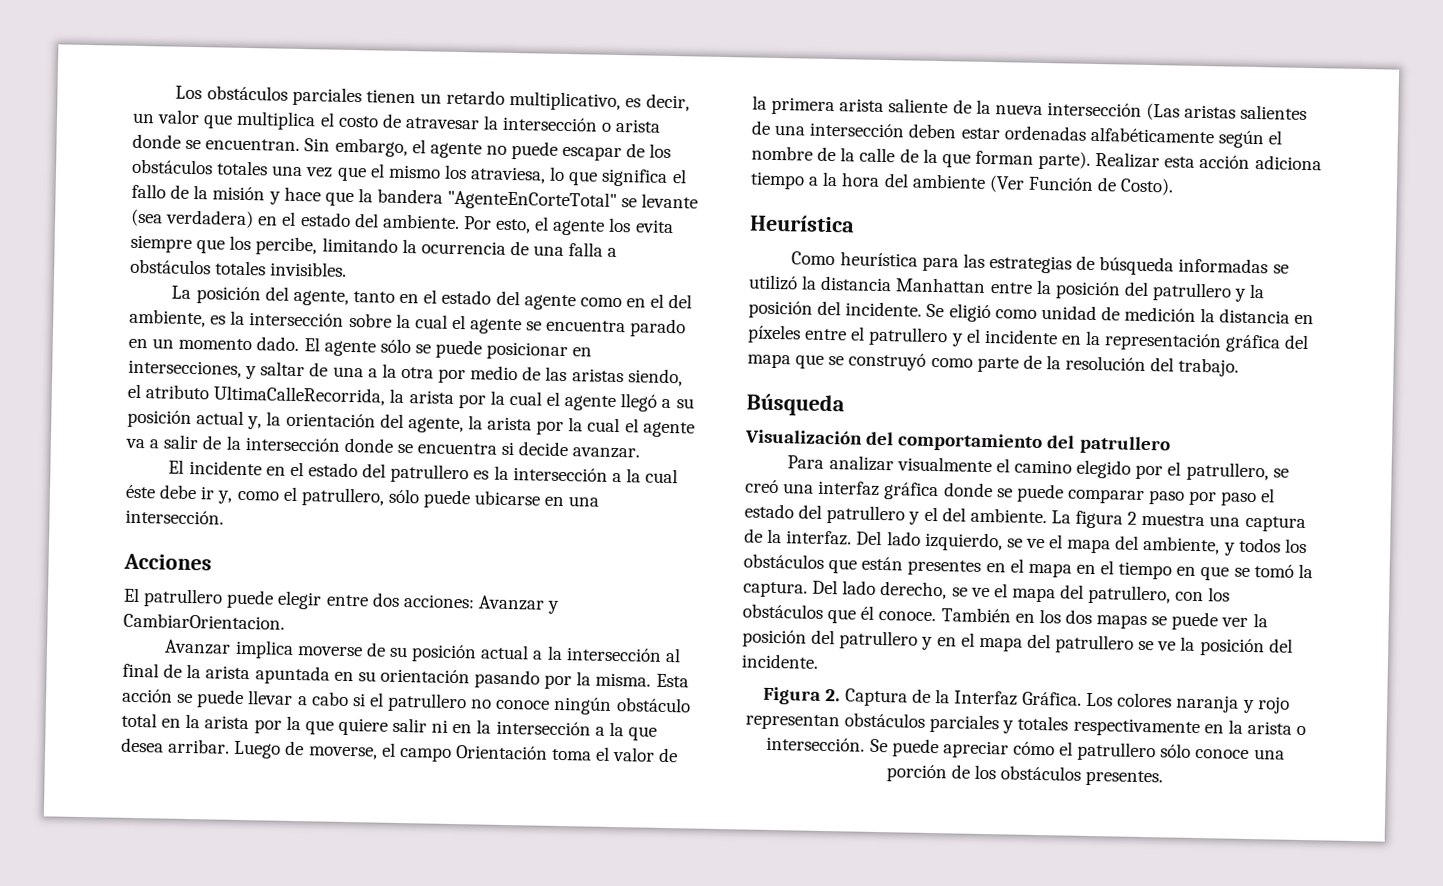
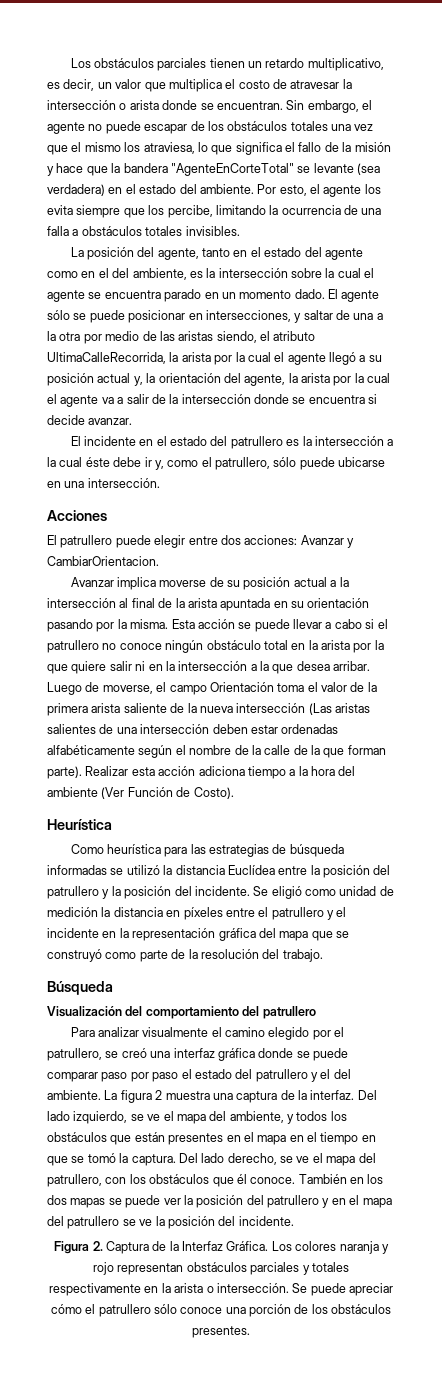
- Como heurística para las estrategias de búsqueda informadas se utilizó la distancia Manhattan entre la posición del patrullero y la posición del incidente.
+ Como heurística para las estrategias de búsqueda informadas se utilizó la distancia Euclídea entre la posición del patrullero y la posición del incidente.

